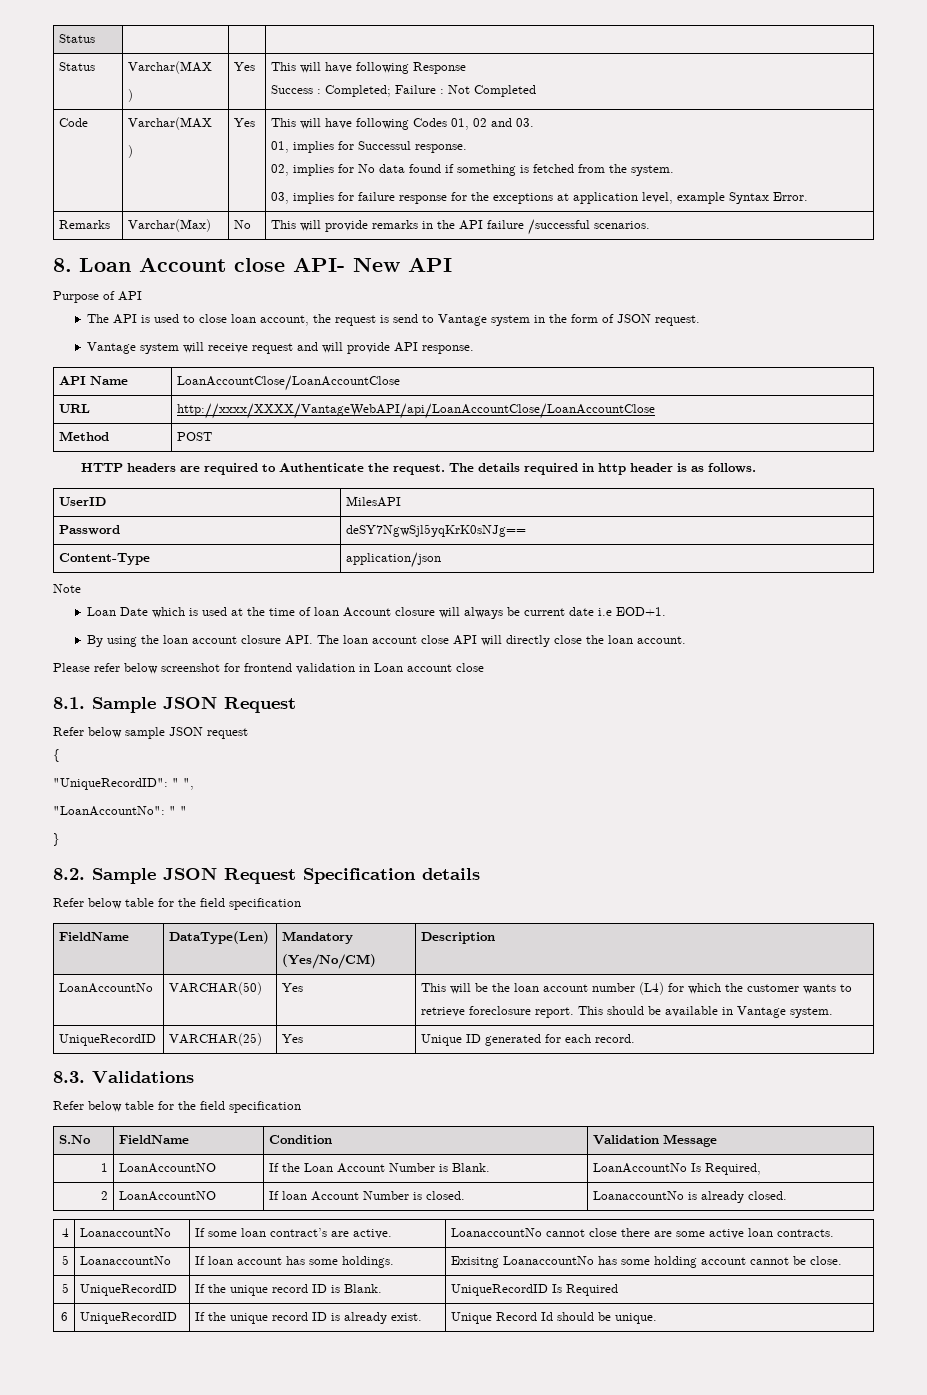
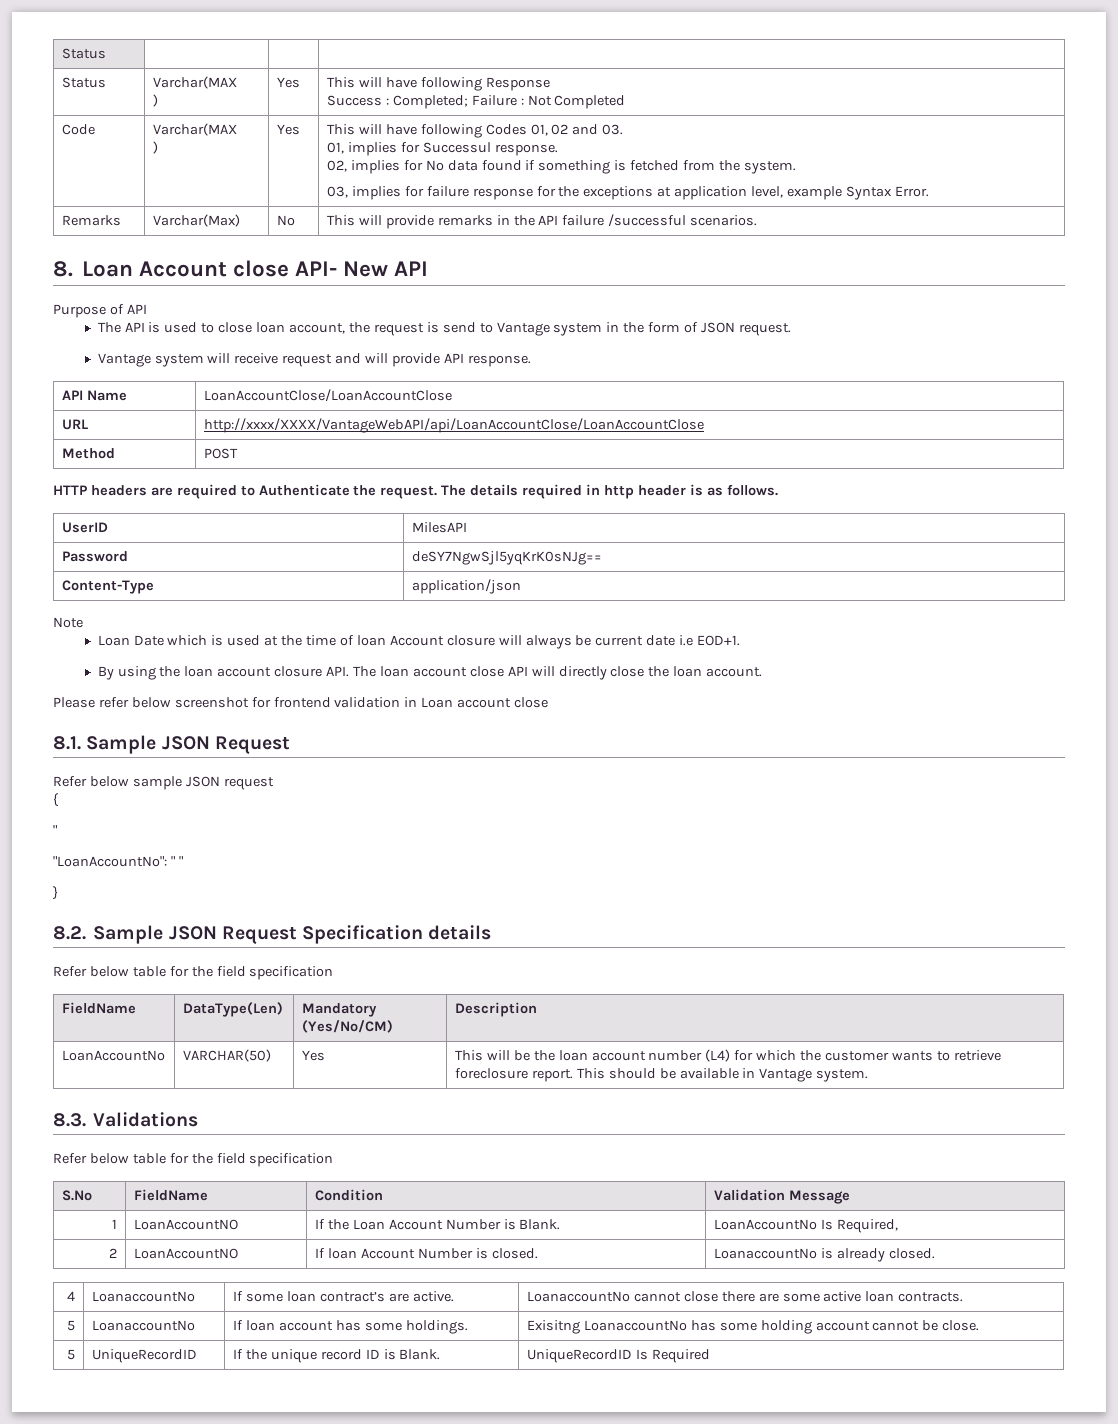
  {
- "UniqueRecordID": " ",
+ "
- UniqueRecordID | VARCHAR(25) | Yes | Unique ID generated for each record.
- 6 | UniqueRecordID | If the unique record ID is already exist. | Unique Record Id should be unique.

